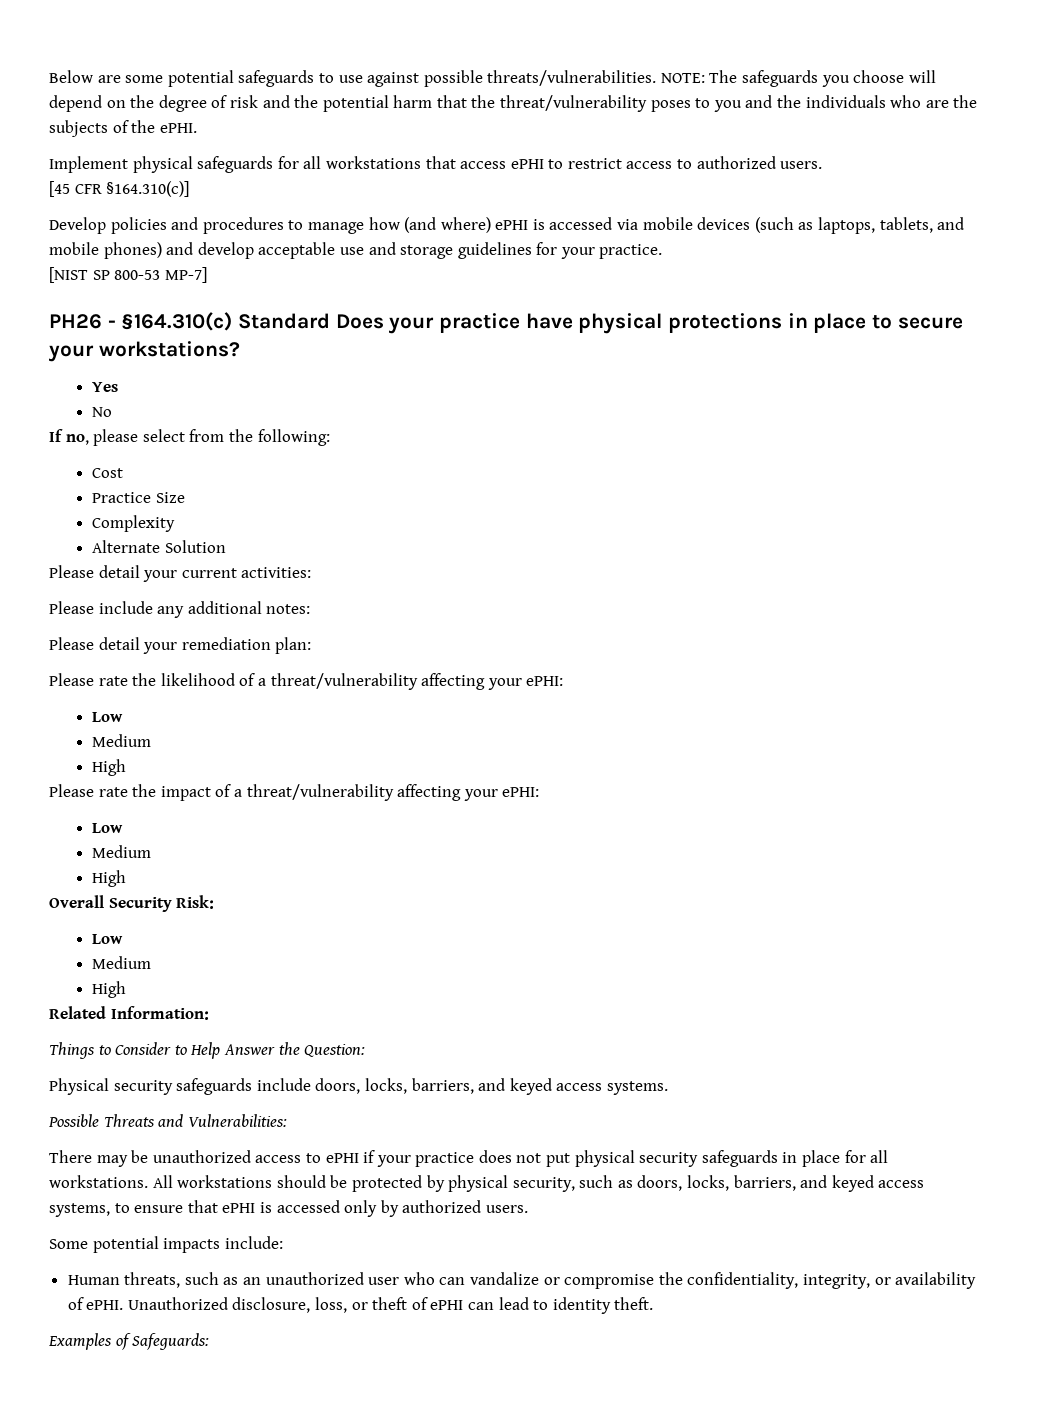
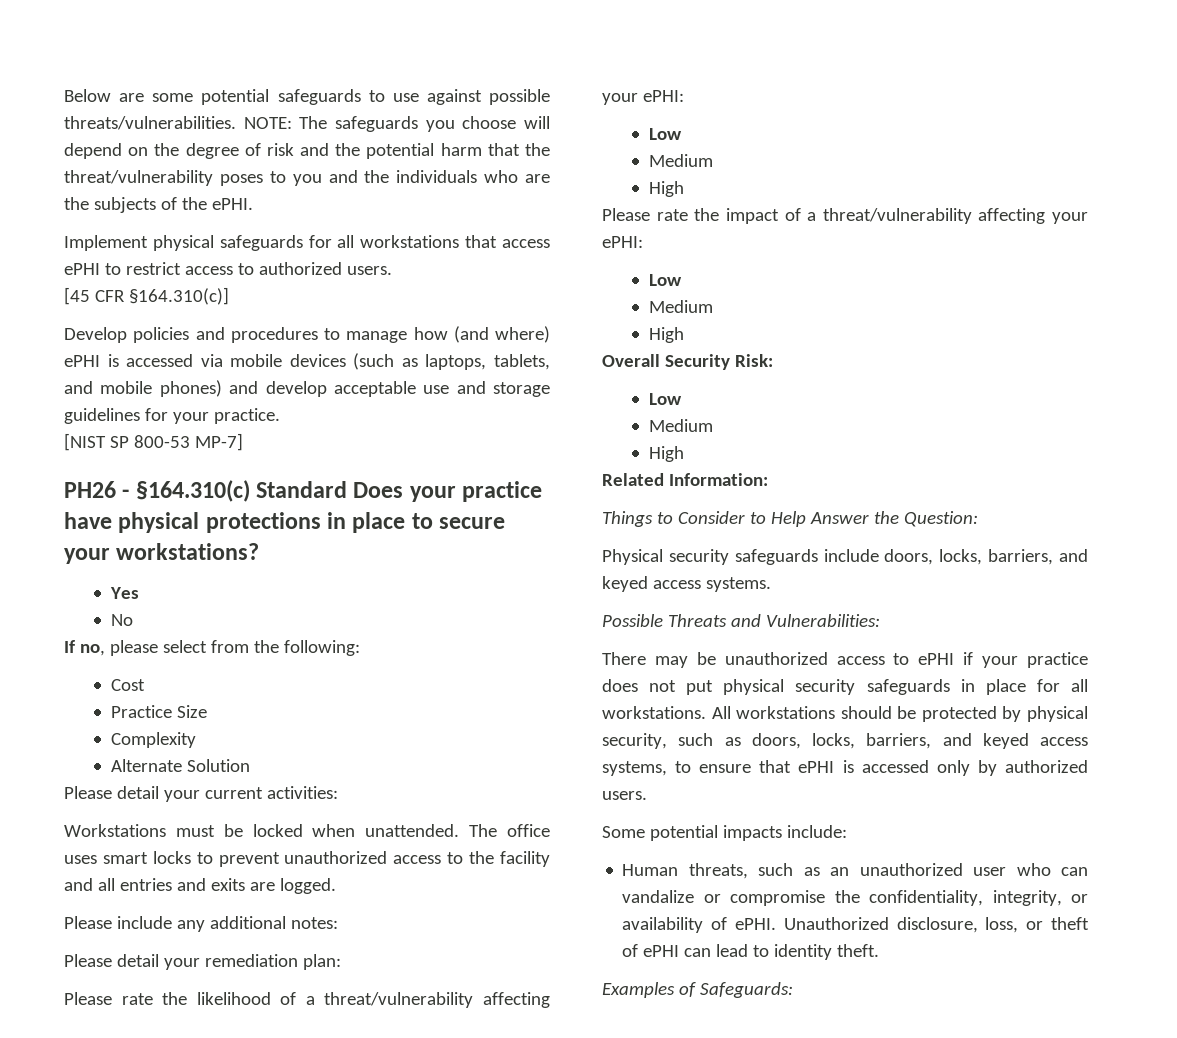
+ Workstations must be locked when unattended. The office uses smart locks to prevent unauthorized access to the facility and all entries and exits are logged.

